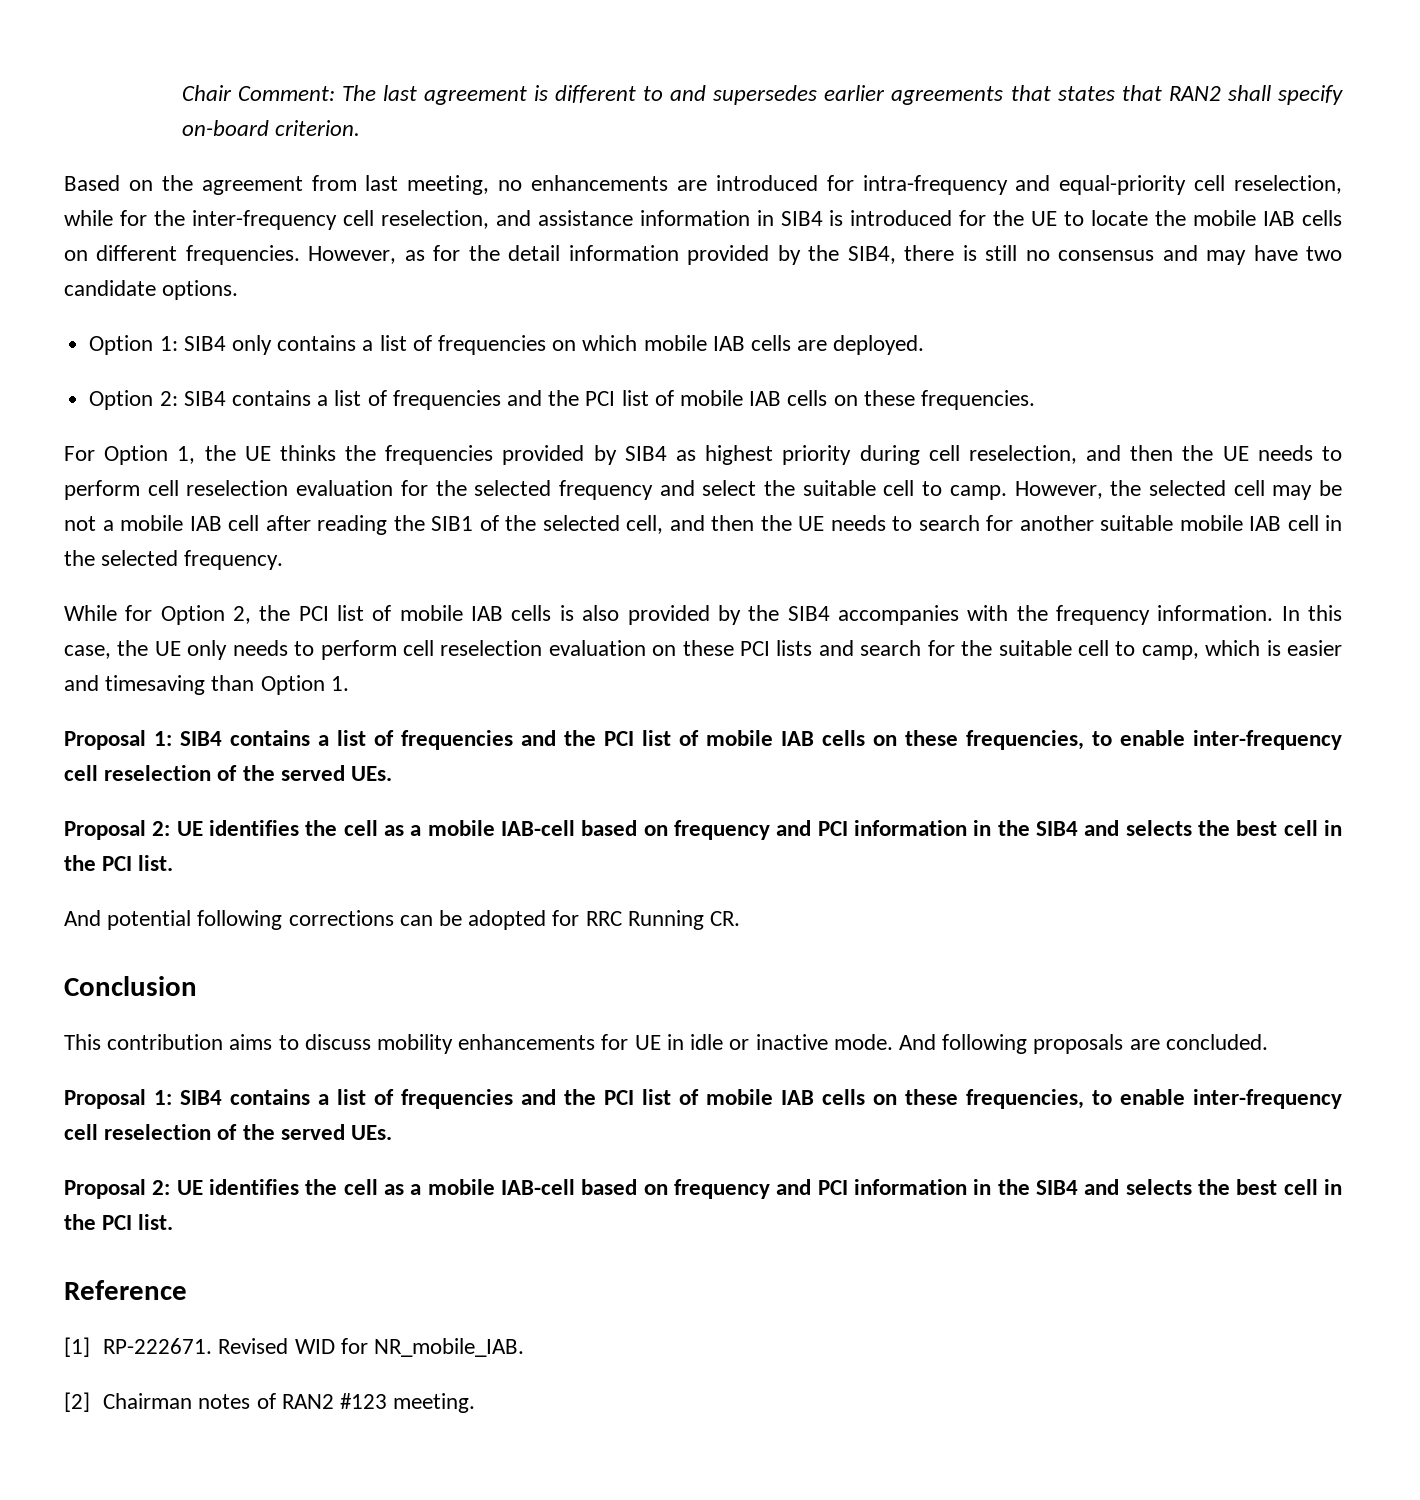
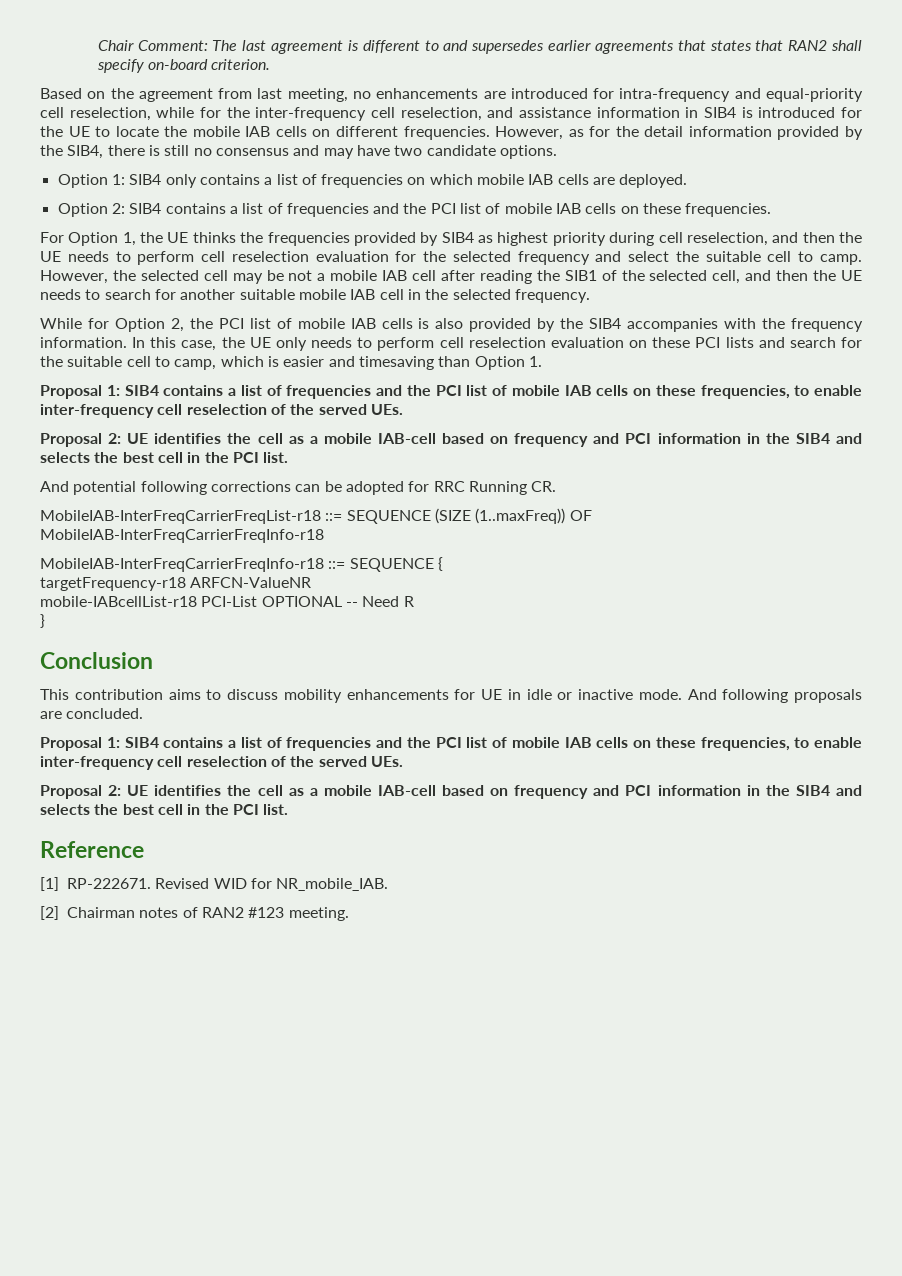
+ MobileIAB-InterFreqCarrierFreqList-r18 ::= SEQUENCE (SIZE (1..maxFreq)) OF MobileIAB-InterFreqCarrierFreqInfo-r18
+ MobileIAB-InterFreqCarrierFreqInfo-r18 ::= SEQUENCE {
+ targetFrequency-r18 ARFCN-ValueNR
+ mobile-IABcellList-r18 PCI-List OPTIONAL -- Need R
+ }

